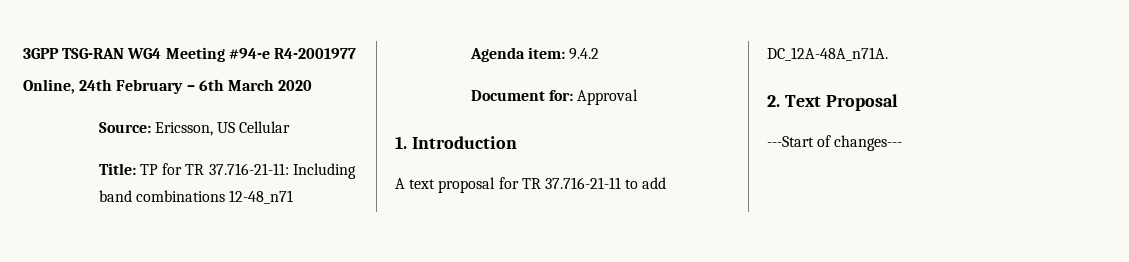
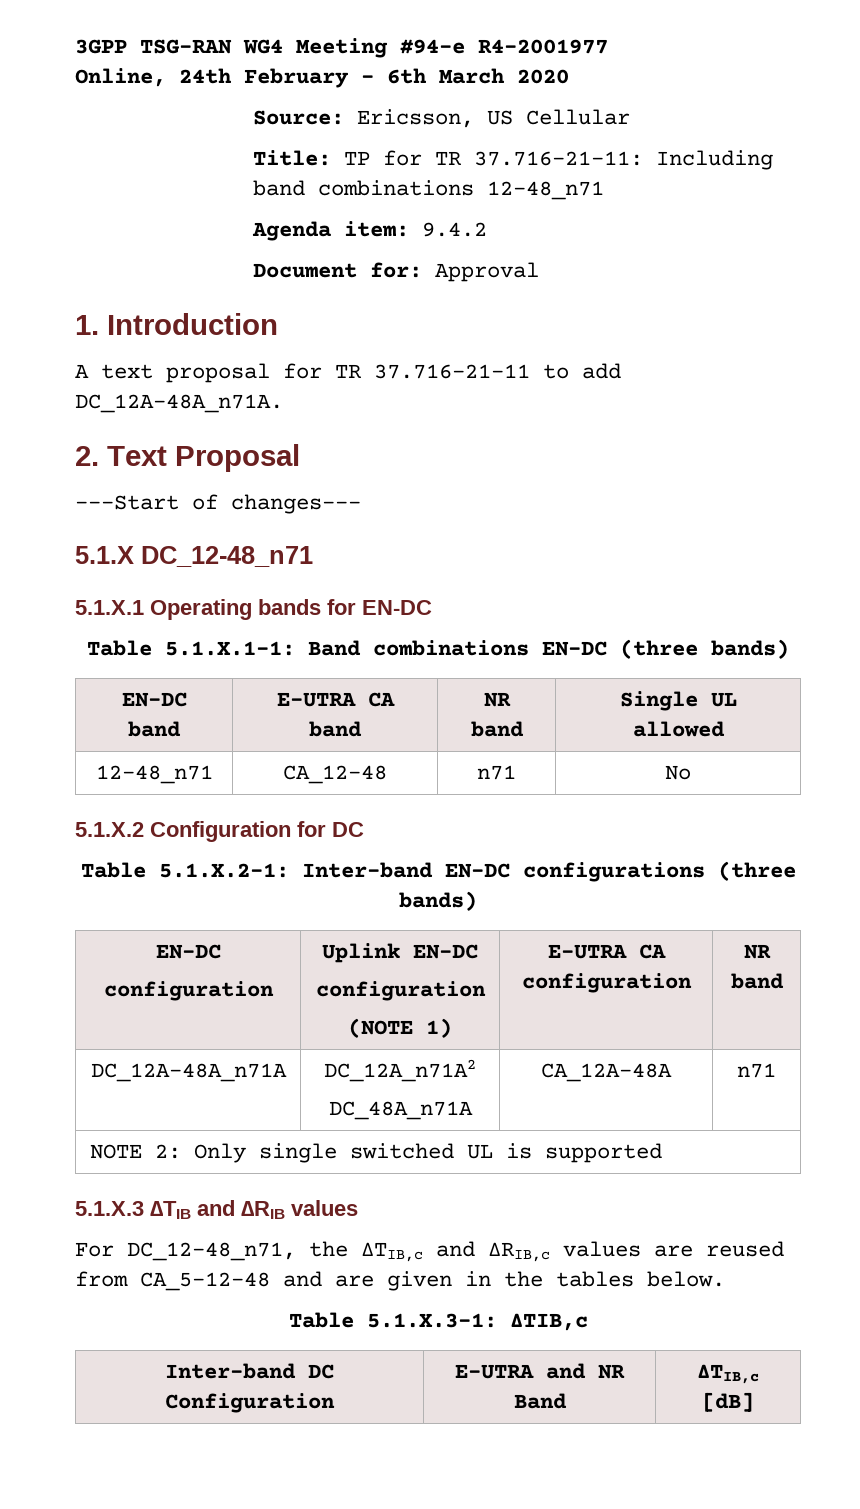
+ 5.1.X DC_12-48_n71
+ 5.1.X.1 Operating bands for EN-DC
+ Table 5.1.X.1-1: Band combinations EN-DC (three bands)
+ EN-DC band | E-UTRA CA band | NR band | Single UL allowed
+ 12-48_n71 | CA_12-48 | n71 | No
+ 5.1.X.2 Configuration for DC
+ Table 5.1.X.2-1: Inter-band EN-DC configurations (three bands)
+ EN-DC
+ configuration | Uplink EN-DC
+ configuration
+ (NOTE 1) | E-UTRA CA configuration | NR band
+ DC_12A-48A_n71A | DC_12A_n71A2
+ DC_48A_n71A | CA_12A-48A | n71
+ NOTE 2: Only single switched UL is supported
+ 5.1.X.3 ∆TIB and ∆RIB values
+ For DC_12-48_n71, the ΔTIB,c and ΔRIB,c values are reused from CA_5-12-48 and are given in the tables below.
+ Table 5.1.X.3-1: ΔTIB,c
+ Inter-band DC Configuration | E-UTRA and NR Band | ΔTIB,c [dB]

